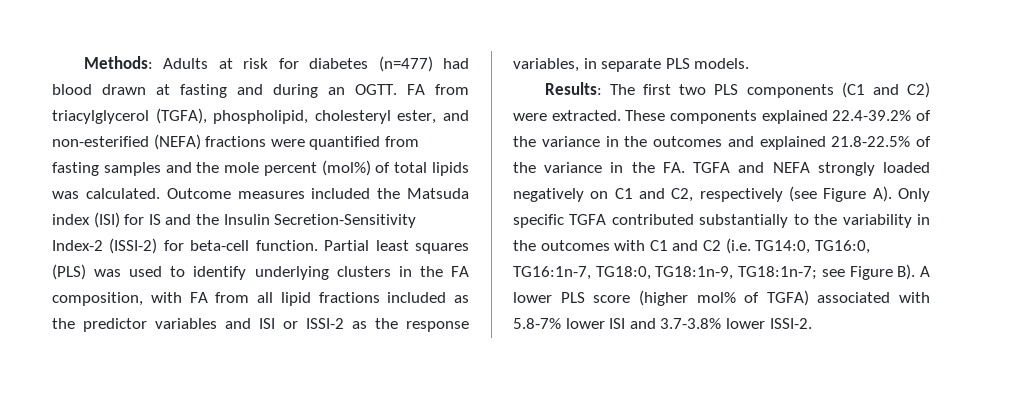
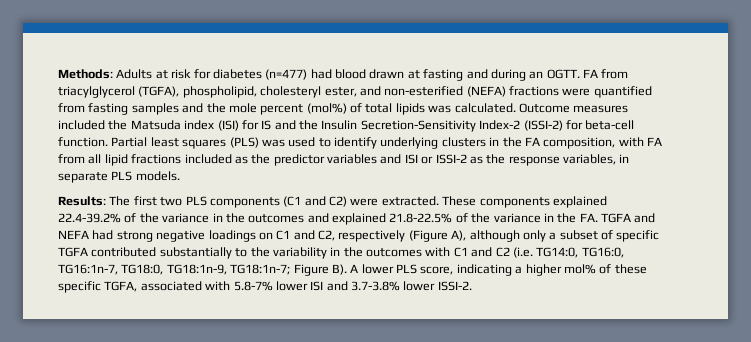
- These components explained 22.4-39.2% of the variance in the outcomes and explained 21.8-22.5% of the variance in the FA. TGFA and NEFA strongly loaded negatively on C1 and C2, respectively (see Figure A). Only specific TGFA contributed substantially to the variability in the outcomes with C1 and C2 (i.e. TG14:0, TG16:0, TG16:1n-7, TG18:0, TG18:1n-9, TG18:1n-7;
+ These components explained 22.4-39.2% of the variance in the outcomes and explained 21.8-22.5% of the variance in the FA. TGFA and NEFA had strong negative loadings on C1 and C2, respectively (Figure A), although only a subset of specific TGFA contributed substantially to the variability in the outcomes with C1 and C2 (i.e. TG14:0, TG16:0, TG16:1n-7, TG18:0, TG18:1n-9, TG18:1n-7;
- see Figure B). A lower PLS score (higher mol% of TGFA) associated with 5.8-7% lower ISI and 3.7-3.8% lower ISSI-2.
+ Figure B). A lower PLS score, indicating a higher mol% of these specific TGFA, associated with 5.8-7% lower ISI and 3.7-3.8% lower ISSI-2.

